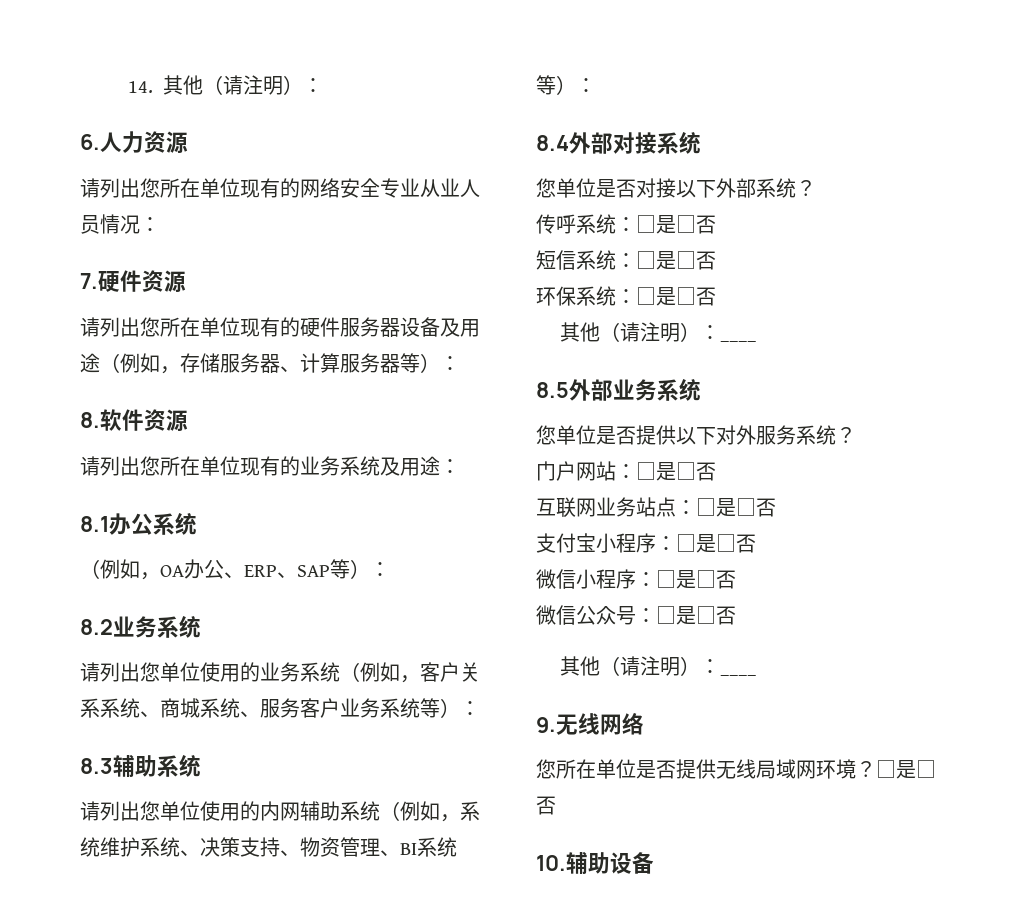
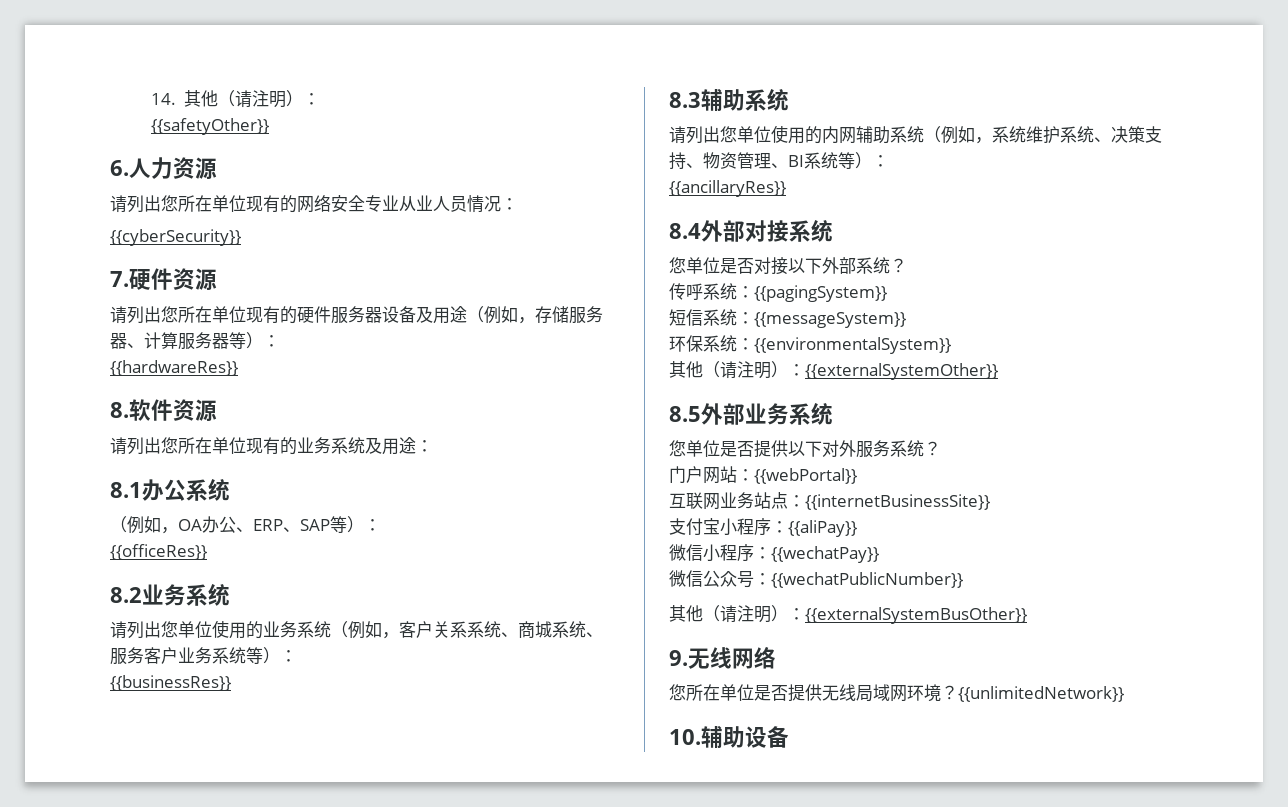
+ {{safetyOther}}
+ {{cyberSecurity}}
+ {{hardwareRes}}
+ {{officeRes}}
+ {{businessRes}}
+ {{ancillaryRes}}
- 传呼系统：□是□否
+ 传呼系统：{{pagingSystem}}
- 短信系统：□是□否
+ 短信系统：{{messageSystem}}
- 环保系统：□是□否
- 其他（请注明）：____
+ 环保系统：{{environmentalSystem}}
+ 其他（请注明）：{{externalSystemOther}}
- 门户网站：□是□否
+ 门户网站：{{webPortal}}
- 互联网业务站点：□是□否
+ 互联网业务站点：{{internetBusinessSite}}
- 支付宝小程序：□是□否
+ 支付宝小程序：{{aliPay}}
- 微信小程序：□是□否
+ 微信小程序：{{wechatPay}}
- 微信公众号：□是□否
- 其他（请注明）：____
+ 微信公众号：{{wechatPublicNumber}}
+ 其他（请注明）：{{externalSystemBusOther}}
- 您所在单位是否提供无线局域网环境？□是□否
+ 您所在单位是否提供无线局域网环境？{{unlimitedNetwork}}

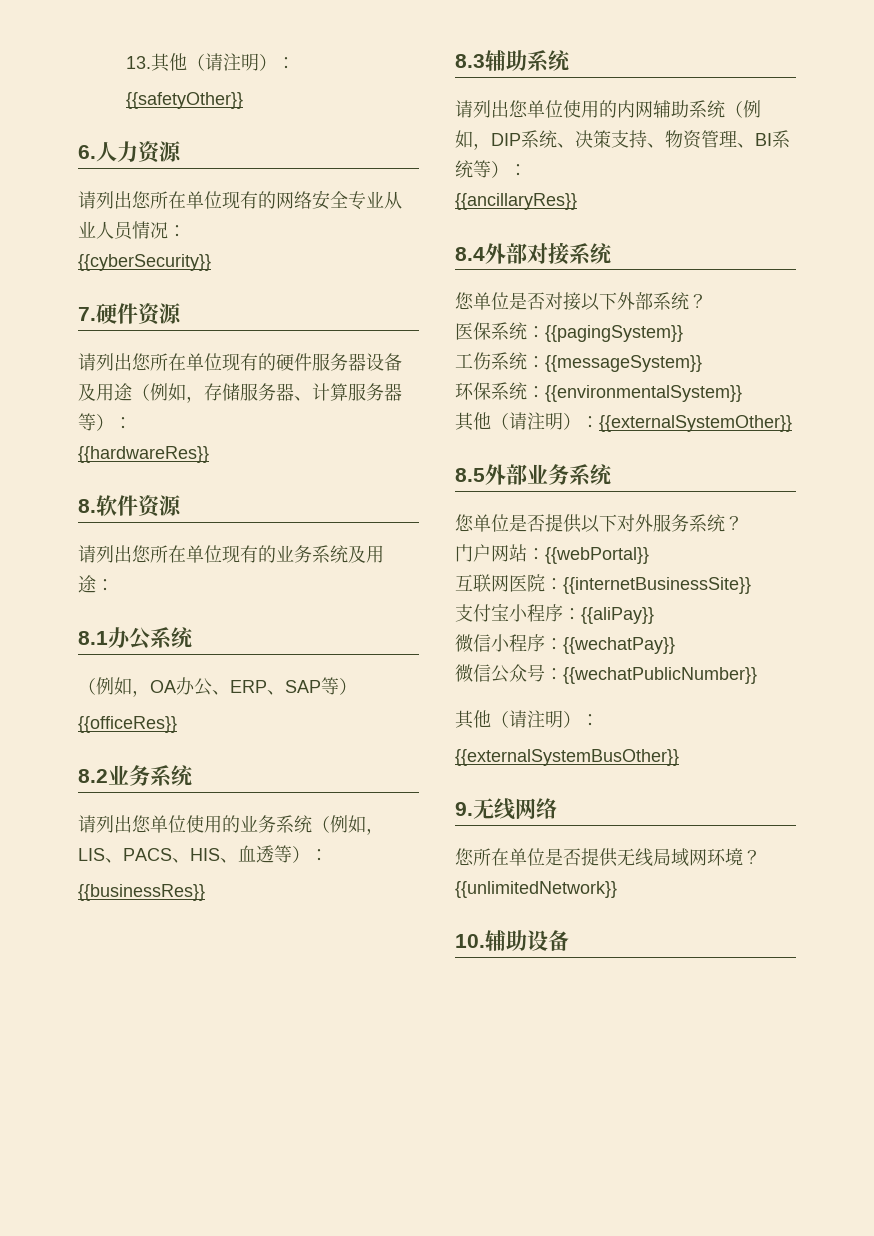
- 14.其他（请注明）：
+ 13.其他（请注明）：
- （例如，OA办公、ERP、SAP等）：
+ （例如，OA办公、ERP、SAP等）
- 请列出您单位使用的业务系统（例如，客户关系系统、商城系统、服务客户业务系统等）：
+ 请列出您单位使用的业务系统（例如，LIS、PACS、HIS、血透等）：
- 请列出您单位使用的内网辅助系统（例如，系统维护系统、决策支持、物资管理、BI系统等）：
+ 请列出您单位使用的内网辅助系统（例如，DIP系统、决策支持、物资管理、BI系统等）：
- 传呼系统：{{pagingSystem}}
+ 医保系统：{{pagingSystem}}
- 短信系统：{{messageSystem}}
+ 工伤系统：{{messageSystem}}
- 互联网业务站点：{{internetBusinessSite}}
+ 互联网医院：{{internetBusinessSite}}
  微信公众号：{{wechatPublicNumber}}
- 其他（请注明）：{{externalSystemBusOther}}
+ 其他（请注明）：
+ {{externalSystemBusOther}}

